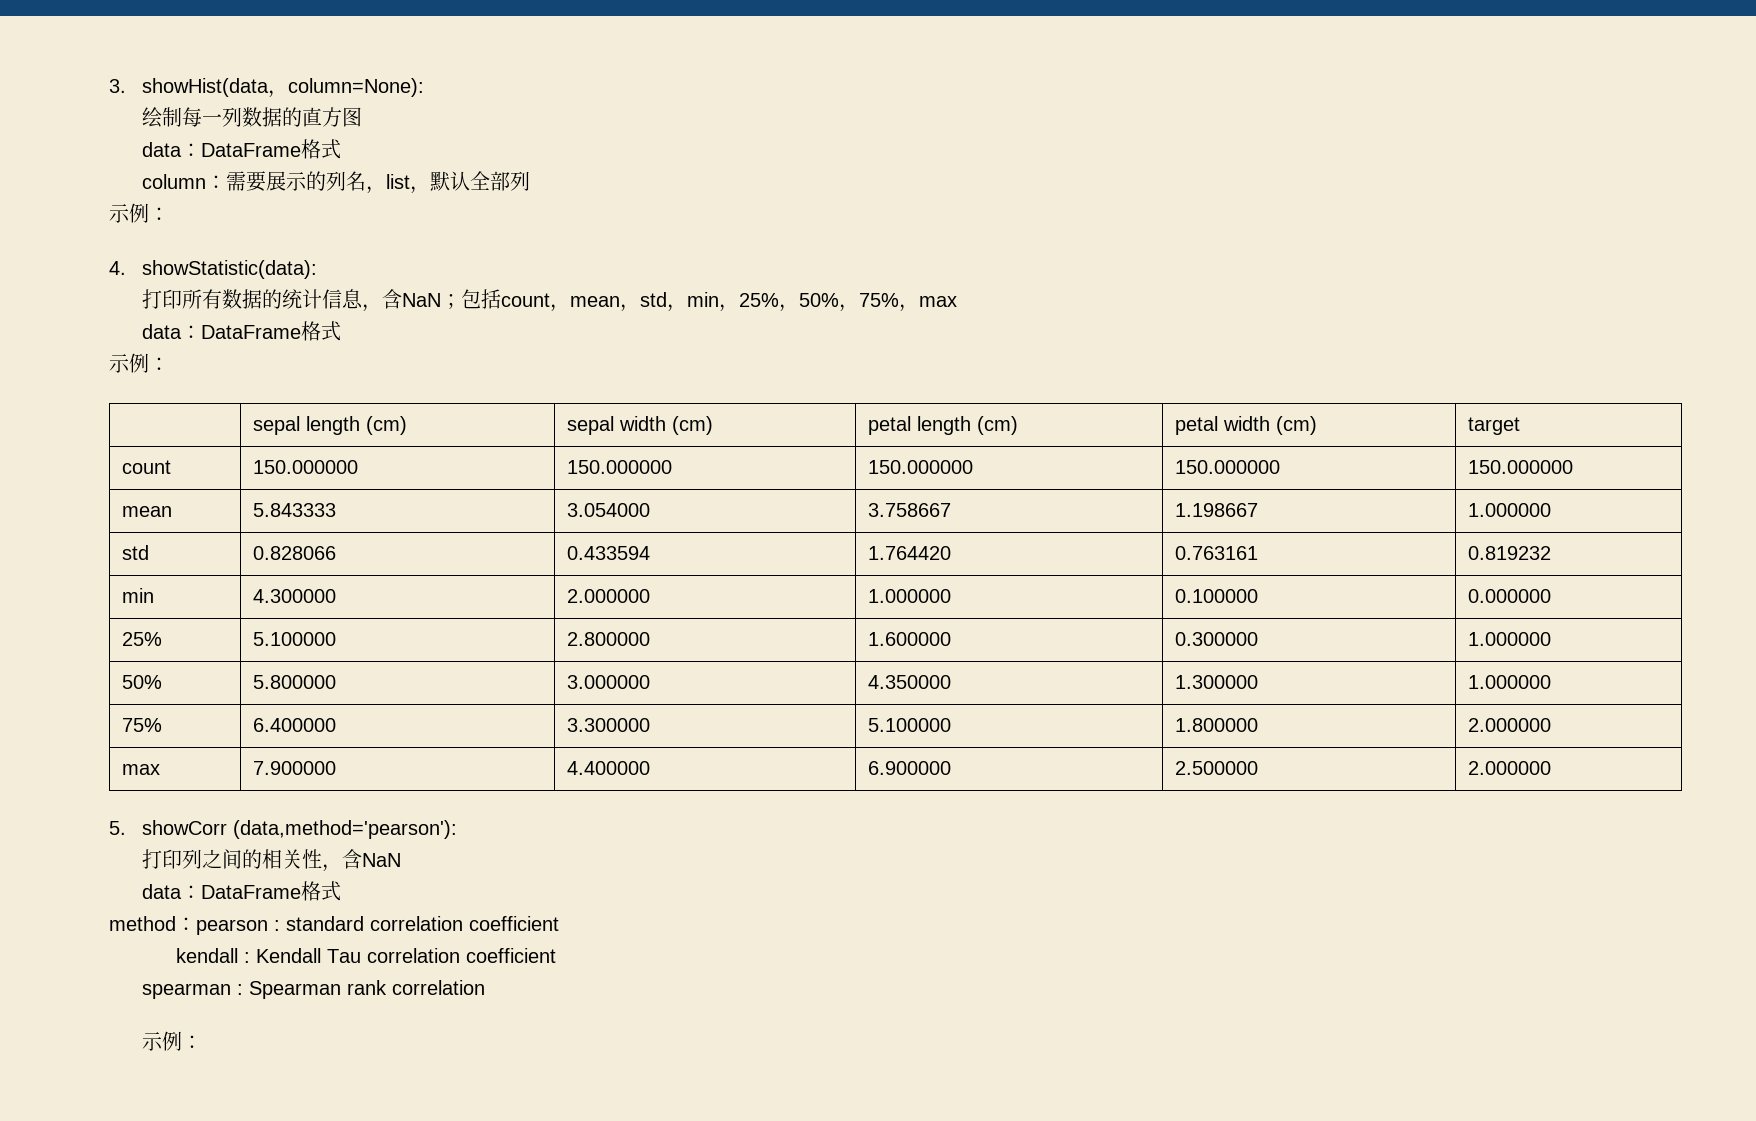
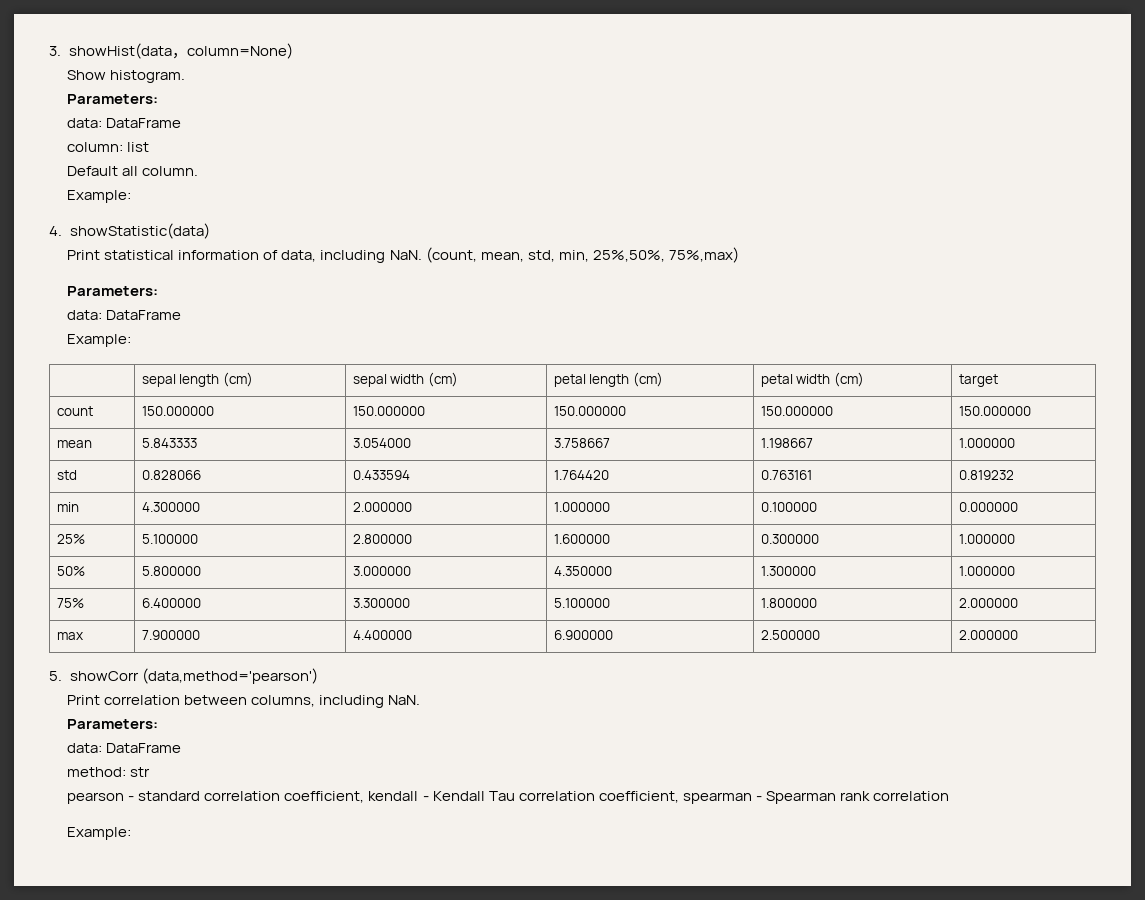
- 3. showHist(data，column=None):
- 绘制每一列数据的直方图
- data：DataFrame格式
- column：需要展示的列名，list，默认全部列
- 示例：
- 4. showStatistic(data):
- 打印所有数据的统计信息，含NaN；包括count，mean，std，min，25%，50%，75%，max
- data：DataFrame格式
- 示例：
+ 3. showHist(data，column=None)
+ Show histogram.
+ Parameters:
+ data: DataFrame
+ column: list
+ Default all column.
+ Example:
+ 4. showStatistic(data)
+ Print statistical information of data, including NaN. (count, mean, std, min, 25%,50%, 75%,max)
+ Parameters:
+ data: DataFrame
+ Example:
- 5. showCorr (data,method='pearson'):
- 打印列之间的相关性，含NaN
- data：DataFrame格式
- method：pearson : standard correlation coefficient
- kendall : Kendall Tau correlation coefficient
- spearman : Spearman rank correlation
- 示例：
+ 5. showCorr (data,method='pearson')
+ Print correlation between columns, including NaN.
+ Parameters:
+ data: DataFrame
+ method: str
+ pearson - standard correlation coefficient, kendall - Kendall Tau correlation coefficient, spearman - Spearman rank correlation
+ Example:

